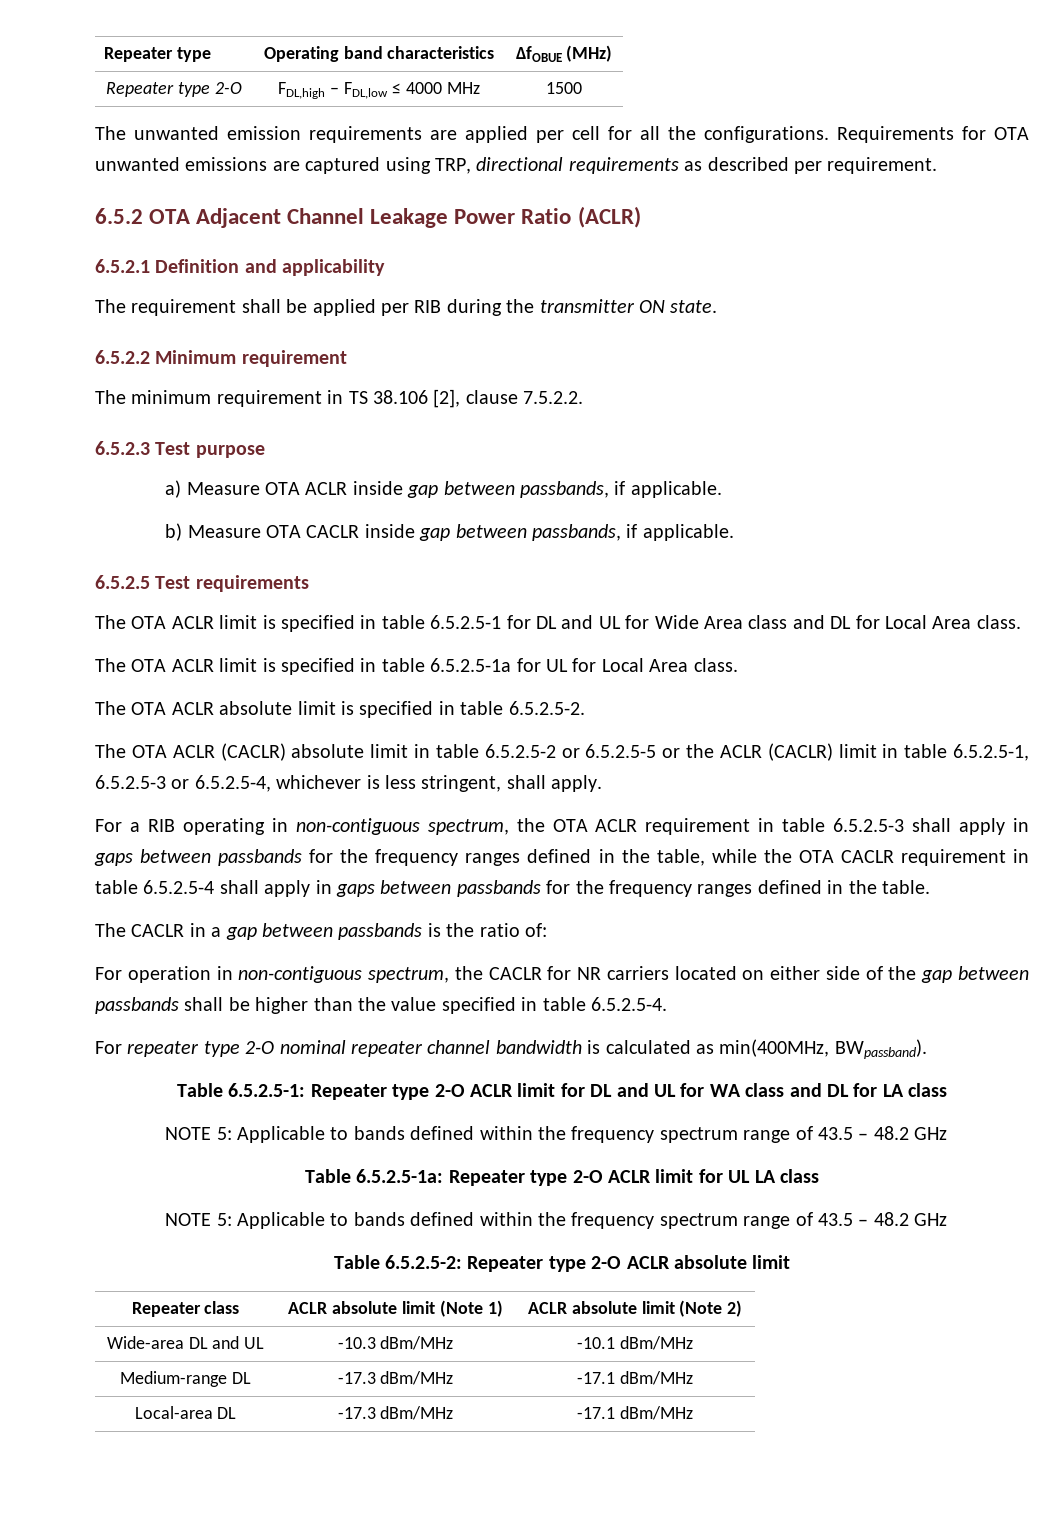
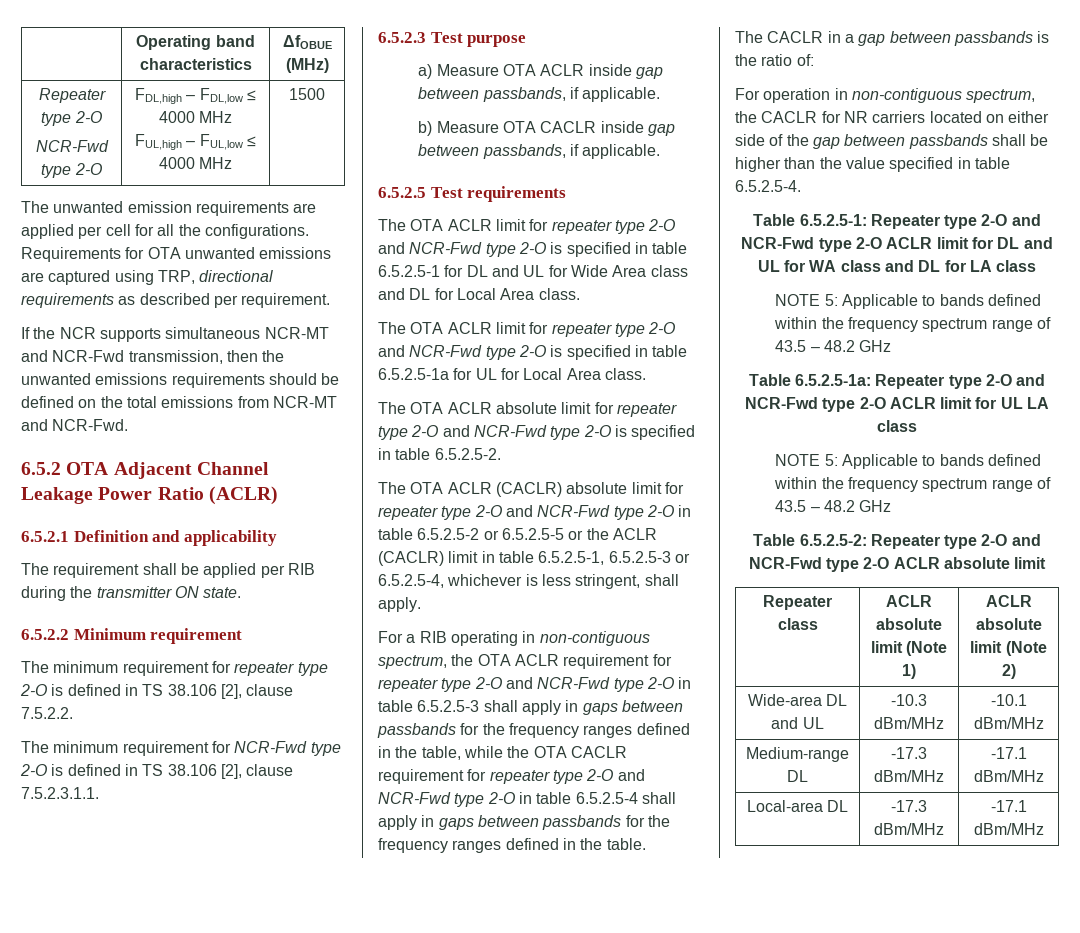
- Repeater type | Operating band characteristics | ΔfOBUE (MHz)
- Repeater type 2-O | FDL,high – FDL,low ≤ 4000 MHz | 1500
+ | Operating band characteristics | ΔfOBUE (MHz)
+ Repeater type 2-O
+ NCR-Fwd type 2-O | FDL,high – FDL,low ≤ 4000 MHz
+ FUL,high – FUL,low ≤ 4000 MHz | 1500
+ If the NCR supports simultaneous NCR-MT and NCR-Fwd transmission, then the unwanted emissions requirements should be defined on the total emissions from NCR-MT and NCR-Fwd.
- The minimum requirement in TS 38.106 [2], clause 7.5.2.2.
+ The minimum requirement for repeater type 2-O is defined in TS 38.106 [2], clause 7.5.2.2.
+ The minimum requirement for NCR-Fwd type 2-O is defined in TS 38.106 [2], clause 7.5.2.3.1.1.
- The OTA ACLR limit is specified in table 6.5.2.5-1 for DL and UL for Wide Area class and DL for Local Area class.
+ The OTA ACLR limit for repeater type 2-O and NCR-Fwd type 2-O is specified in table 6.5.2.5-1 for DL and UL for Wide Area class and DL for Local Area class.
- The OTA ACLR limit is specified in table 6.5.2.5-1a for UL for Local Area class.
+ The OTA ACLR limit for repeater type 2-O and NCR-Fwd type 2-O is specified in table 6.5.2.5-1a for UL for Local Area class.
- The OTA ACLR absolute limit is specified in table 6.5.2.5-2.
+ The OTA ACLR absolute limit for repeater type 2-O and NCR-Fwd type 2-O is specified in table 6.5.2.5-2.
- The OTA ACLR (CACLR) absolute limit in table 6.5.2.5-2 or 6.5.2.5-5 or the ACLR (CACLR) limit in table 6.5.2.5-1, 6.5.2.5-3 or 6.5.2.5-4, whichever is less stringent, shall apply.
+ The OTA ACLR (CACLR) absolute limit for repeater type 2-O and NCR-Fwd type 2-O in table 6.5.2.5-2 or 6.5.2.5-5 or the ACLR (CACLR) limit in table 6.5.2.5-1, 6.5.2.5-3 or 6.5.2.5-4, whichever is less stringent, shall apply.
- For a RIB operating in non-contiguous spectrum, the OTA ACLR requirement in table 6.5.2.5-3 shall apply in gaps between passbands for the frequency ranges defined in the table, while the OTA CACLR requirement in table 6.5.2.5-4 shall apply in gaps between passbands for the frequency ranges defined in the table.
+ For a RIB operating in non-contiguous spectrum, the OTA ACLR requirement for repeater type 2-O and NCR-Fwd type 2-O in table 6.5.2.5-3 shall apply in gaps between passbands for the frequency ranges defined in the table, while the OTA CACLR requirement for repeater type 2-O and NCR-Fwd type 2-O in table 6.5.2.5-4 shall apply in gaps between passbands for the frequency ranges defined in the table.
- For repeater type 2-O nominal repeater channel bandwidth is calculated as min(400MHz, BWpassband).
- Table 6.5.2.5-1: Repeater type 2-O ACLR limit for DL and UL for WA class and DL for LA class
+ Table 6.5.2.5-1: Repeater type 2-O and NCR-Fwd type 2-O ACLR limit for DL and UL for WA class and DL for LA class
- Table 6.5.2.5-1a: Repeater type 2-O ACLR limit for UL LA class
+ Table 6.5.2.5-1a: Repeater type 2-O and NCR-Fwd type 2-O ACLR limit for UL LA class
- Table 6.5.2.5-2: Repeater type 2-O ACLR absolute limit
+ Table 6.5.2.5-2: Repeater type 2-O and NCR-Fwd type 2-O ACLR absolute limit

